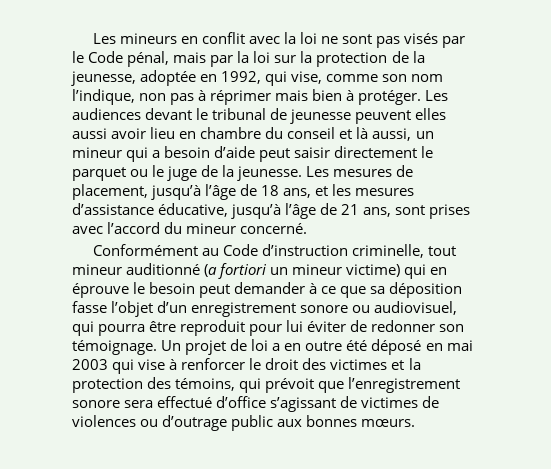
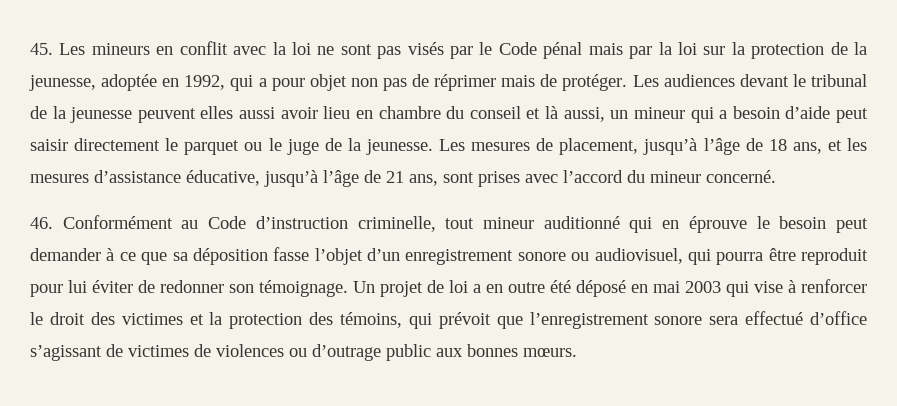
- Les mineurs en conflit avec la loi ne sont pas visés par le Code pénal, mais par la loi sur la protection de la jeunesse, adoptée en 1992, qui vise, comme son nom l’indique, non pas à réprimer mais bien à protéger.
+ 45. Les mineurs en conflit avec la loi ne sont pas visés par le Code pénal mais par la loi sur la protection de la jeunesse, adoptée en 1992, qui a pour objet non pas de réprimer mais de protéger.
- Les audiences devant le tribunal de jeunesse peuvent elles aussi avoir lieu en chambre du conseil et là aussi, un mineur qui a besoin d’aide peut saisir directement le parquet ou le juge de la jeunesse.
+ Les audiences devant le tribunal de la jeunesse peuvent elles aussi avoir lieu en chambre du conseil et là aussi, un mineur qui a besoin d’aide peut saisir directement le parquet ou le juge de la jeunesse.
- Conformément au Code d’instruction criminelle, tout mineur auditionné (a fortiori un mineur victime) qui en éprouve le besoin peut demander à ce que sa déposition fasse l’objet d’un enregistrement sonore ou audiovisuel, qui pourra être reproduit pour lui éviter de redonner son témoignage.
+ 46. Conformément au Code d’instruction criminelle, tout mineur auditionné qui en éprouve le besoin peut demander à ce que sa déposition fasse l’objet d’un enregistrement sonore ou audiovisuel, qui pourra être reproduit pour lui éviter de redonner son témoignage.

